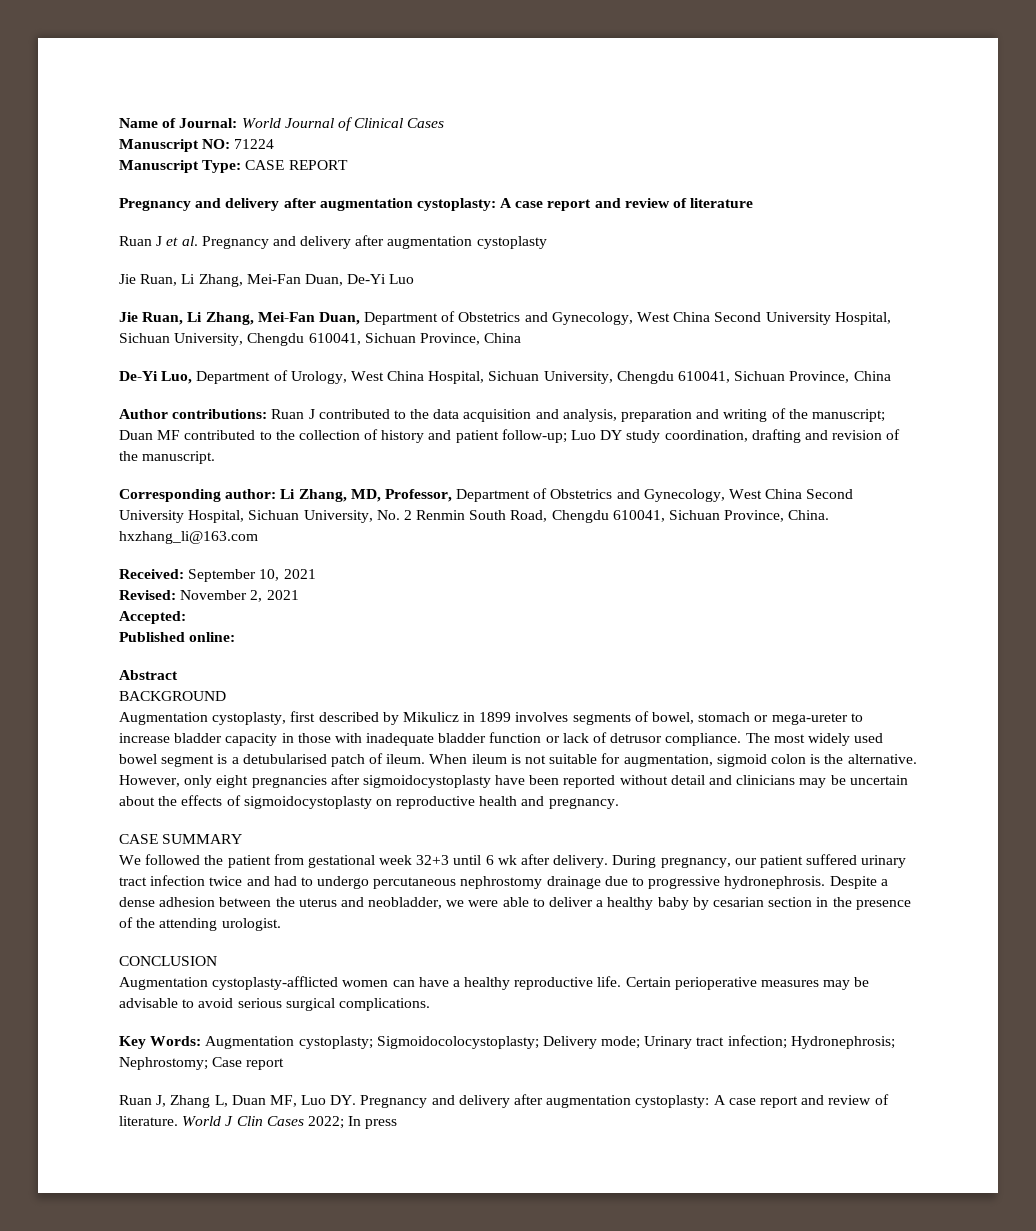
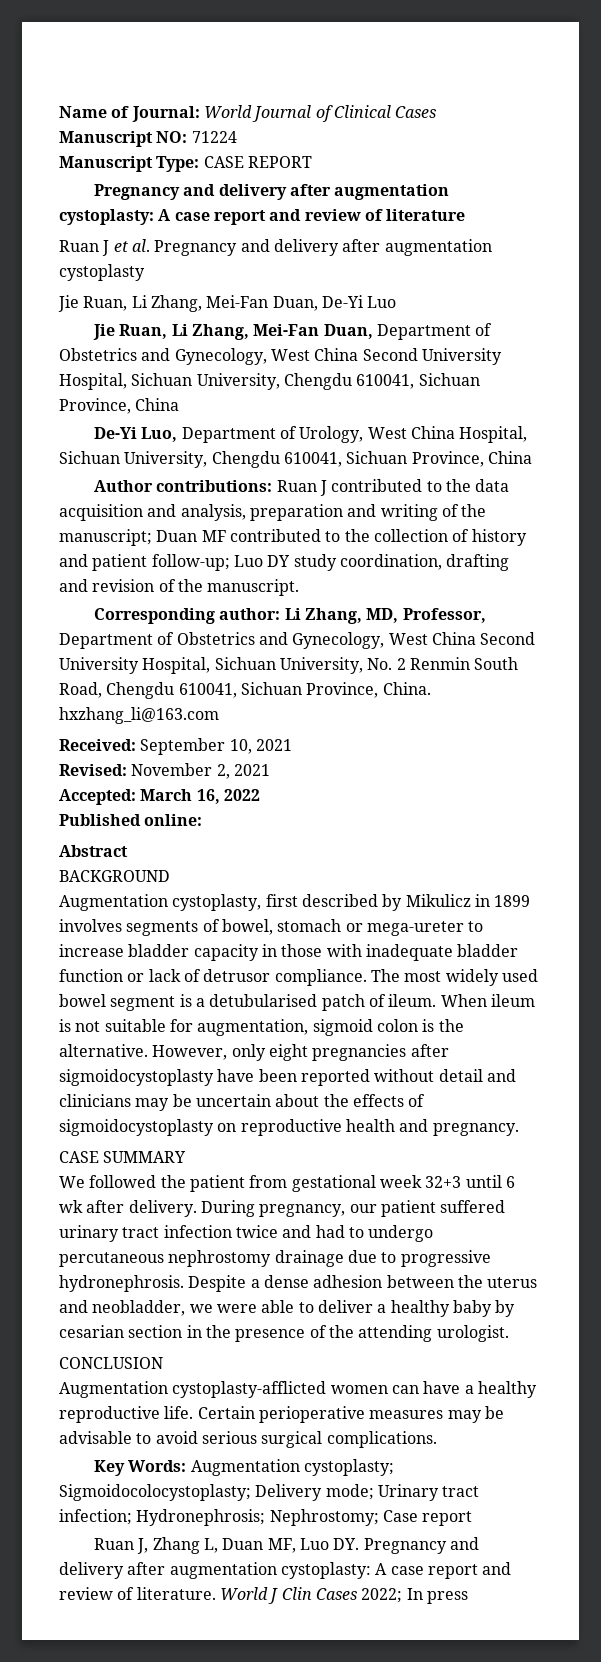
- Accepted:
+ Accepted: March 16, 2022

